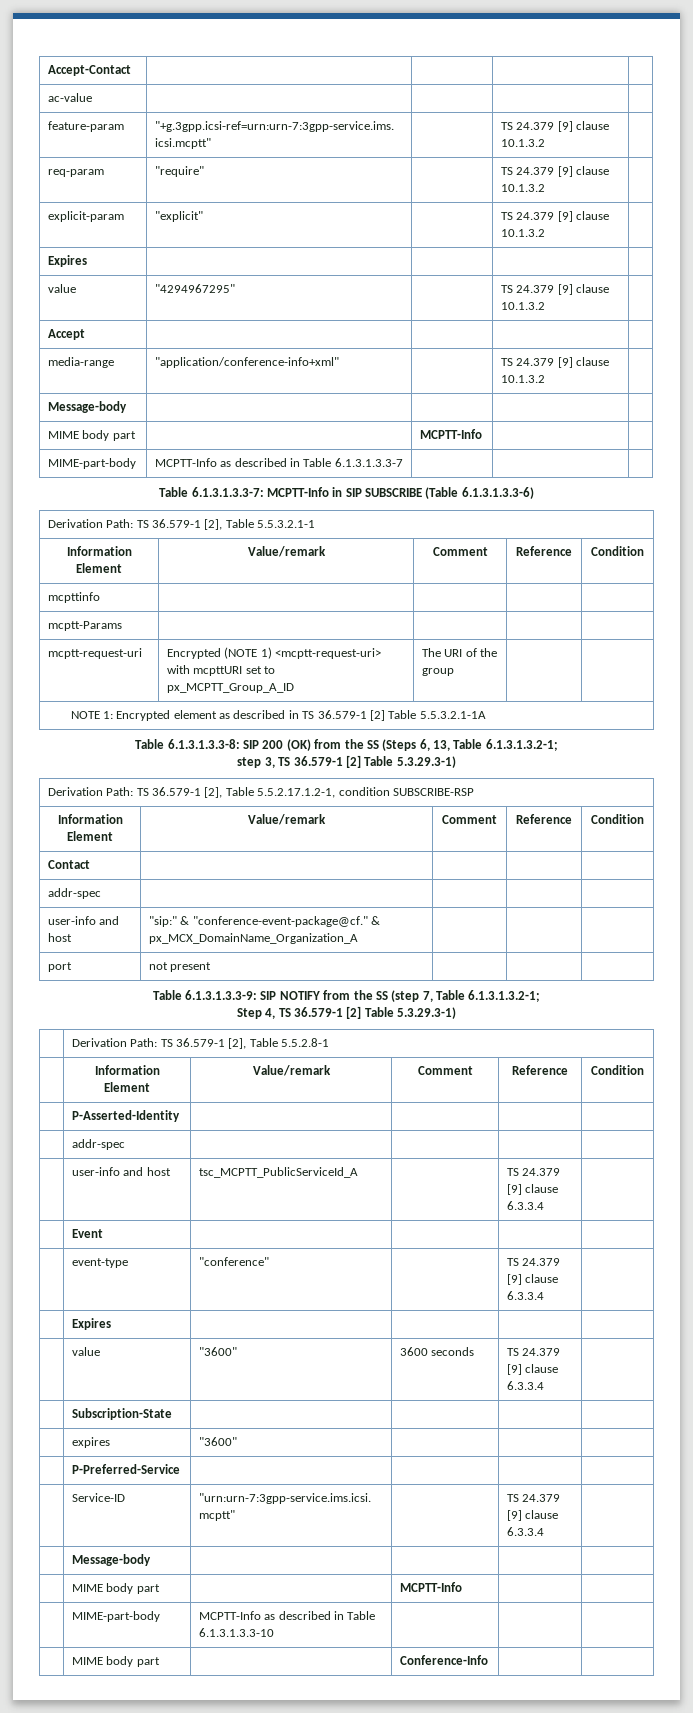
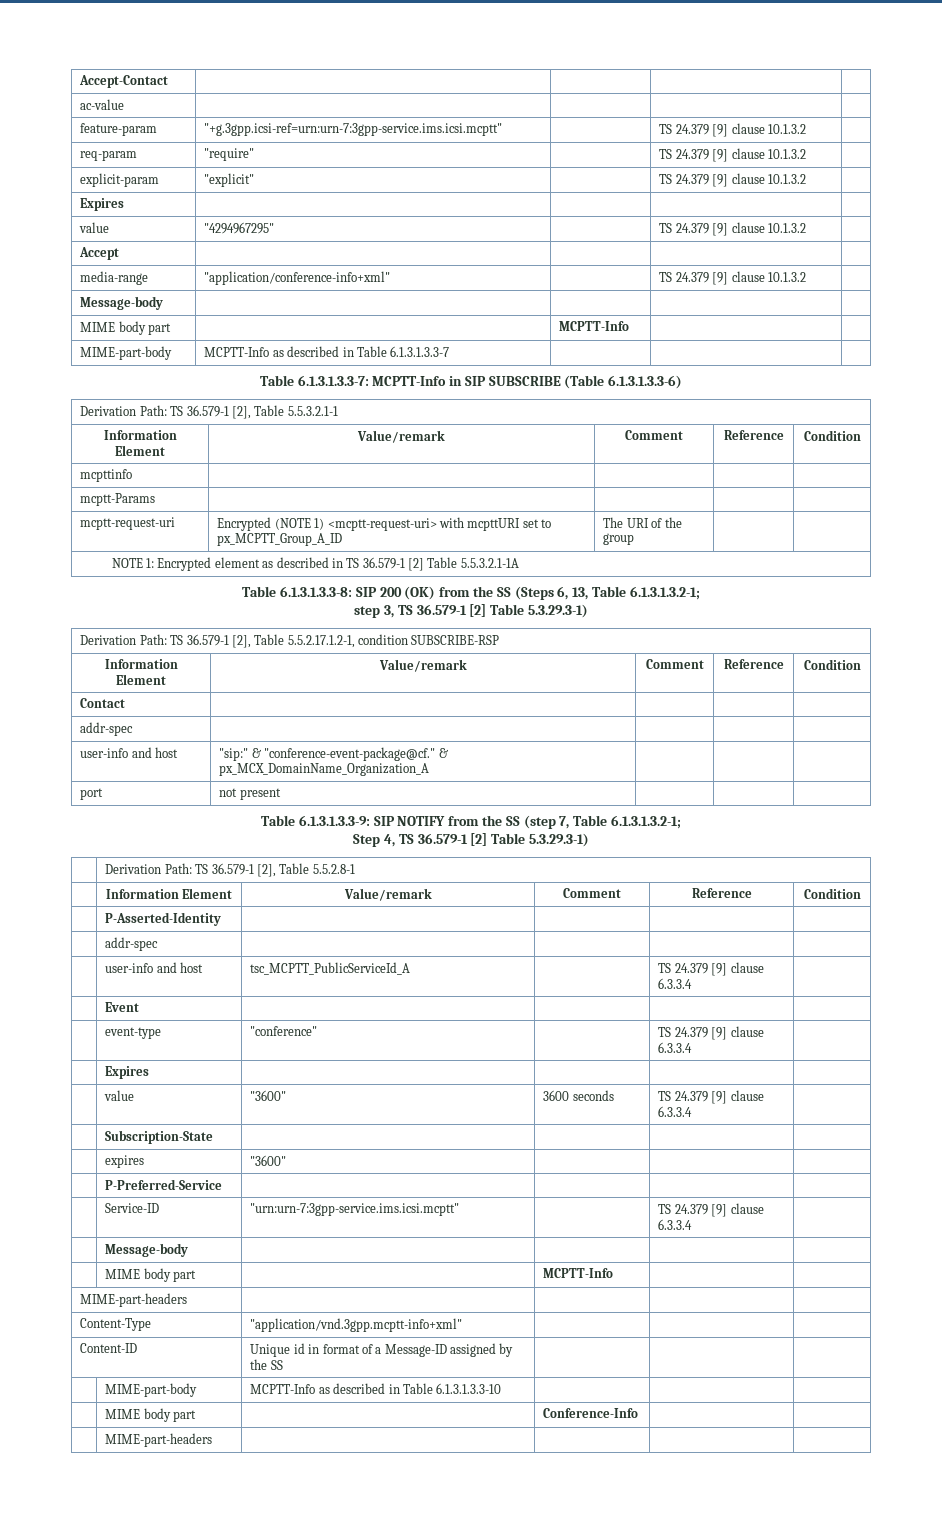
  | MIME body part | | MCPTT-Info | |
+ MIME-part-headers | | | |
+ Content-Type | "application/vnd.3gpp.mcptt-info+xml" | | |
+ Content-ID | Unique id in format of a Message-ID assigned by the SS | | |
+ | MIME-part-headers | | | |

